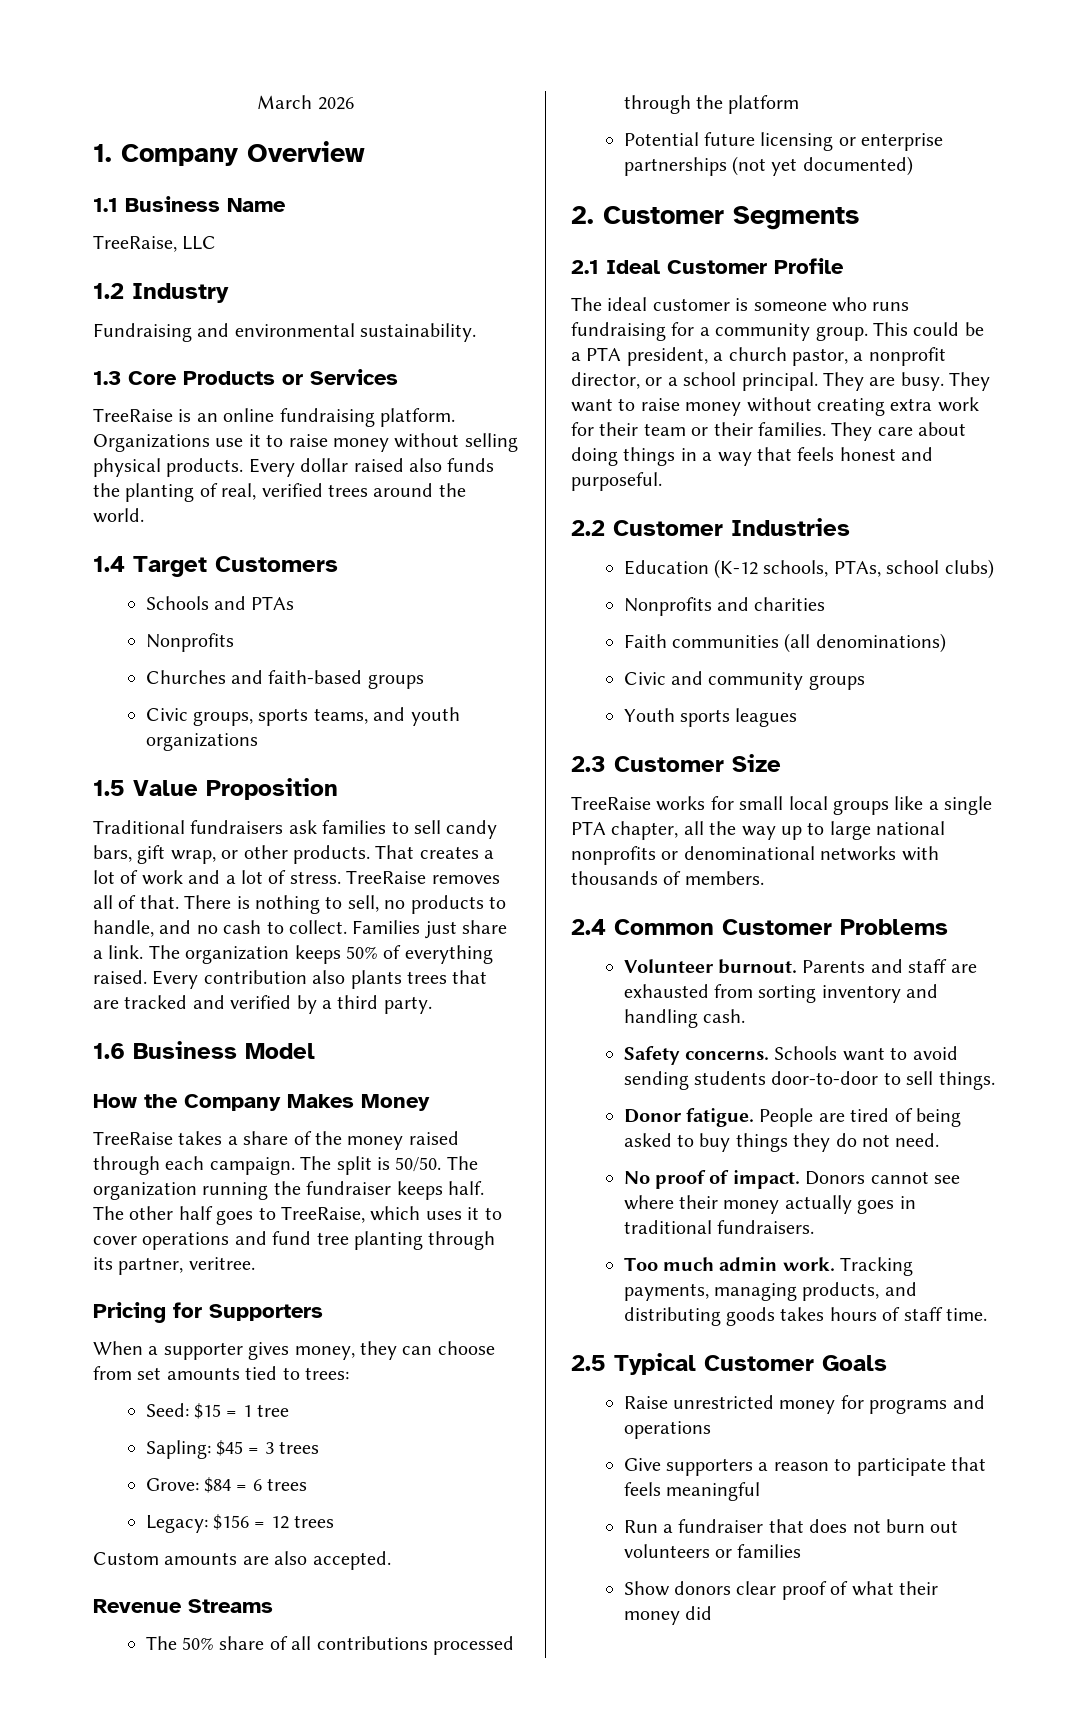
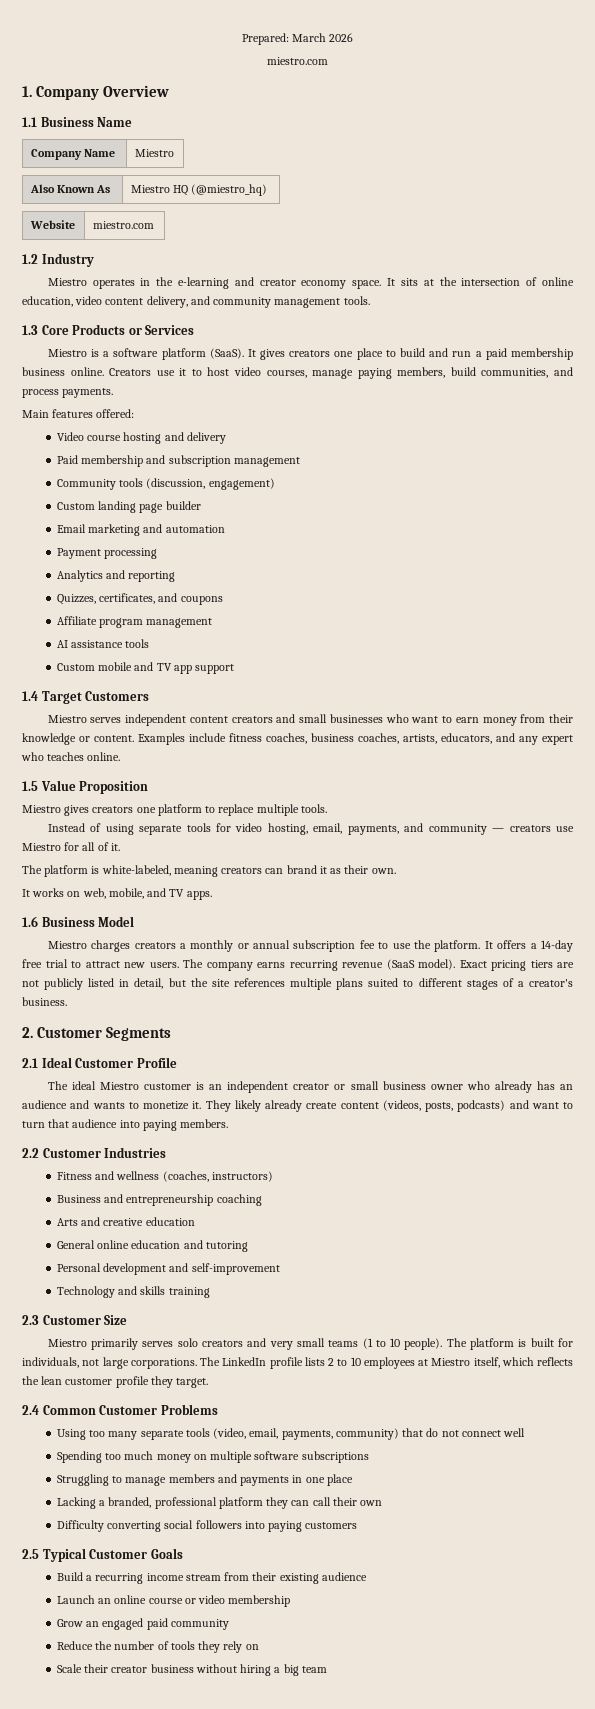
- March 2026
+ Prepared: March 2026
+ miestro.com
- TreeRaise, LLC
+ Company Name | Miestro
+ Also Known As | Miestro HQ (@miestro_hq)
+ Website | miestro.com
  1.2 Industry
- Fundraising and environmental sustainability.
+ Miestro operates in the e-learning and creator economy space. It sits at the intersection of online education, video content delivery, and community management tools.
- TreeRaise is an online fundraising platform. Organizations use it to raise money without selling physical products. Every dollar raised also funds the planting of real, verified trees around the world.
+ Miestro is a software platform (SaaS). It gives creators one place to build and run a paid membership business online. Creators use it to host video courses, manage paying members, build communities, and process payments.
+ Main features offered:
+ Video course hosting and delivery
+ Paid membership and subscription management
+ Community tools (discussion, engagement)
+ Custom landing page builder
+ Email marketing and automation
+ Payment processing
+ Analytics and reporting
+ Quizzes, certificates, and coupons
+ Affiliate program management
+ AI assistance tools
+ Custom mobile and TV app support
  1.4 Target Customers
- Schools and PTAs
- Nonprofits
- Churches and faith-based groups
- Civic groups, sports teams, and youth organizations
+ Miestro serves independent content creators and small businesses who want to earn money from their knowledge or content. Examples include fitness coaches, business coaches, artists, educators, and any expert who teaches online.
  1.5 Value Proposition
- Traditional fundraisers ask families to sell candy bars, gift wrap, or other products. That creates a lot of work and a lot of stress. TreeRaise removes all of that. There is nothing to sell, no products to handle, and no cash to collect. Families just share a link. The organization keeps 50% of everything raised. Every contribution also plants trees that are tracked and verified by a third party.
+ Miestro gives creators one platform to replace multiple tools.
+ Instead of using separate tools for video hosting, email, payments, and community — creators use Miestro for all of it.
+ The platform is white-labeled, meaning creators can brand it as their own.
+ It works on web, mobile, and TV apps.
  1.6 Business Model
- How the Company Makes Money
- TreeRaise takes a share of the money raised through each campaign. The split is 50/50. The organization running the fundraiser keeps half. The other half goes to TreeRaise, which uses it to cover operations and fund tree planting through its partner, veritree.
- Pricing for Supporters
- When a supporter gives money, they can choose from set amounts tied to trees:
- Seed: $15 = 1 tree
- Sapling: $45 = 3 trees
- Grove: $84 = 6 trees
- Legacy: $156 = 12 trees
- Custom amounts are also accepted.
- Revenue Streams
- The 50% share of all contributions processed through the platform
- Potential future licensing or enterprise partnerships (not yet documented)
+ Miestro charges creators a monthly or annual subscription fee to use the platform. It offers a 14-day free trial to attract new users. The company earns recurring revenue (SaaS model). Exact pricing tiers are not publicly listed in detail, but the site references multiple plans suited to different stages of a creator's business.
- The ideal customer is someone who runs fundraising for a community group. This could be a PTA president, a church pastor, a nonprofit director, or a school principal. They are busy. They want to raise money without creating extra work for their team or their families. They care about doing things in a way that feels honest and purposeful.
+ The ideal Miestro customer is an independent creator or small business owner who already has an audience and wants to monetize it. They likely already create content (videos, posts, podcasts) and want to turn that audience into paying members.
  2.2 Customer Industries
- Education (K-12 schools, PTAs, school clubs)
- Nonprofits and charities
- Faith communities (all denominations)
- Civic and community groups
- Youth sports leagues
+ Fitness and wellness (coaches, instructors)
+ Business and entrepreneurship coaching
+ Arts and creative education
+ General online education and tutoring
+ Personal development and self-improvement
+ Technology and skills training
  2.3 Customer Size
- TreeRaise works for small local groups like a single PTA chapter, all the way up to large national nonprofits or denominational networks with thousands of members.
+ Miestro primarily serves solo creators and very small teams (1 to 10 people). The platform is built for individuals, not large corporations. The LinkedIn profile lists 2 to 10 employees at Miestro itself, which reflects the lean customer profile they target.
  2.4 Common Customer Problems
- Volunteer burnout. Parents and staff are exhausted from sorting inventory and handling cash.
- Safety concerns. Schools want to avoid sending students door-to-door to sell things.
- Donor fatigue. People are tired of being asked to buy things they do not need.
- No proof of impact. Donors cannot see where their money actually goes in traditional fundraisers.
- Too much admin work. Tracking payments, managing products, and distributing goods takes hours of staff time.
+ Using too many separate tools (video, email, payments, community) that do not connect well
+ Spending too much money on multiple software subscriptions
+ Struggling to manage members and payments in one place
+ Lacking a branded, professional platform they can call their own
+ Difficulty converting social followers into paying customers
  2.5 Typical Customer Goals
- Raise unrestricted money for programs and operations
- Give supporters a reason to participate that feels meaningful
- Run a fundraiser that does not burn out volunteers or families
- Show donors clear proof of what their money did
+ Build a recurring income stream from their existing audience
+ Launch an online course or video membership
+ Grow an engaged paid community
+ Reduce the number of tools they rely on
+ Scale their creator business without hiring a big team

